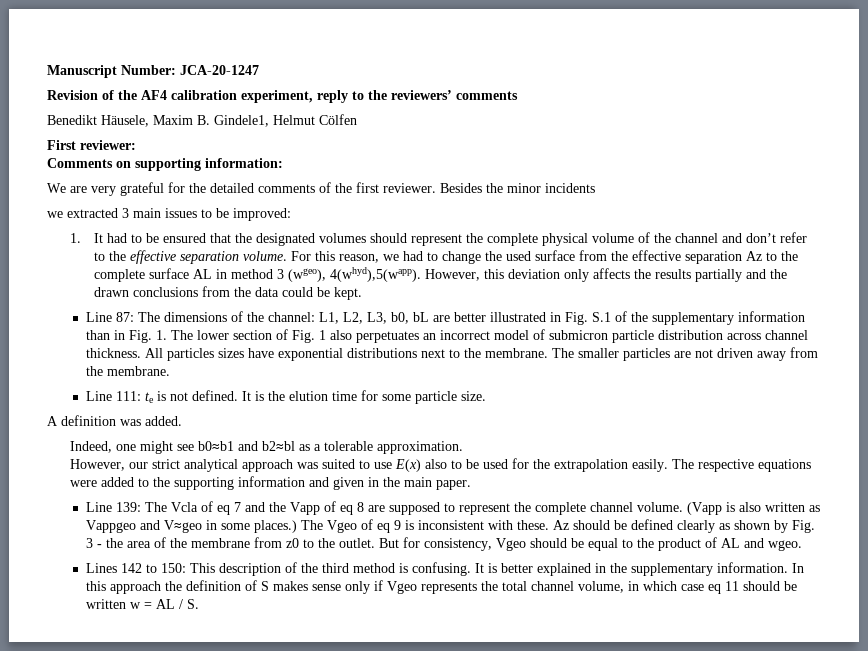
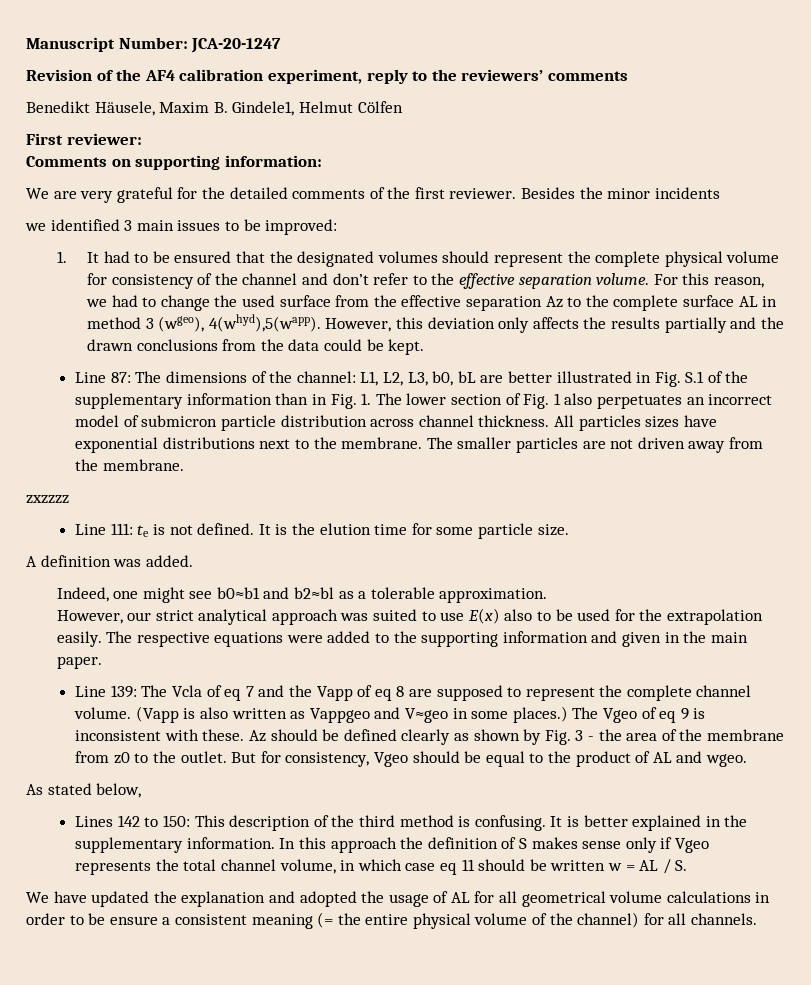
- we extracted 3 main issues to be improved:
+ we identified 3 main issues to be improved:
- 1. It had to be ensured that the designated volumes should represent the complete physical volume of the channel and don’t refer to the effective separation volume.
+ 1. It had to be ensured that the designated volumes should represent the complete physical volume for consistency of the channel and don’t refer to the effective separation volume.
+ zxzzzz
+ As stated below,
+ We have updated the explanation and adopted the usage of AL for all geometrical volume calculations in order to be ensure a consistent meaning (= the entire physical volume of the channel) for all channels.

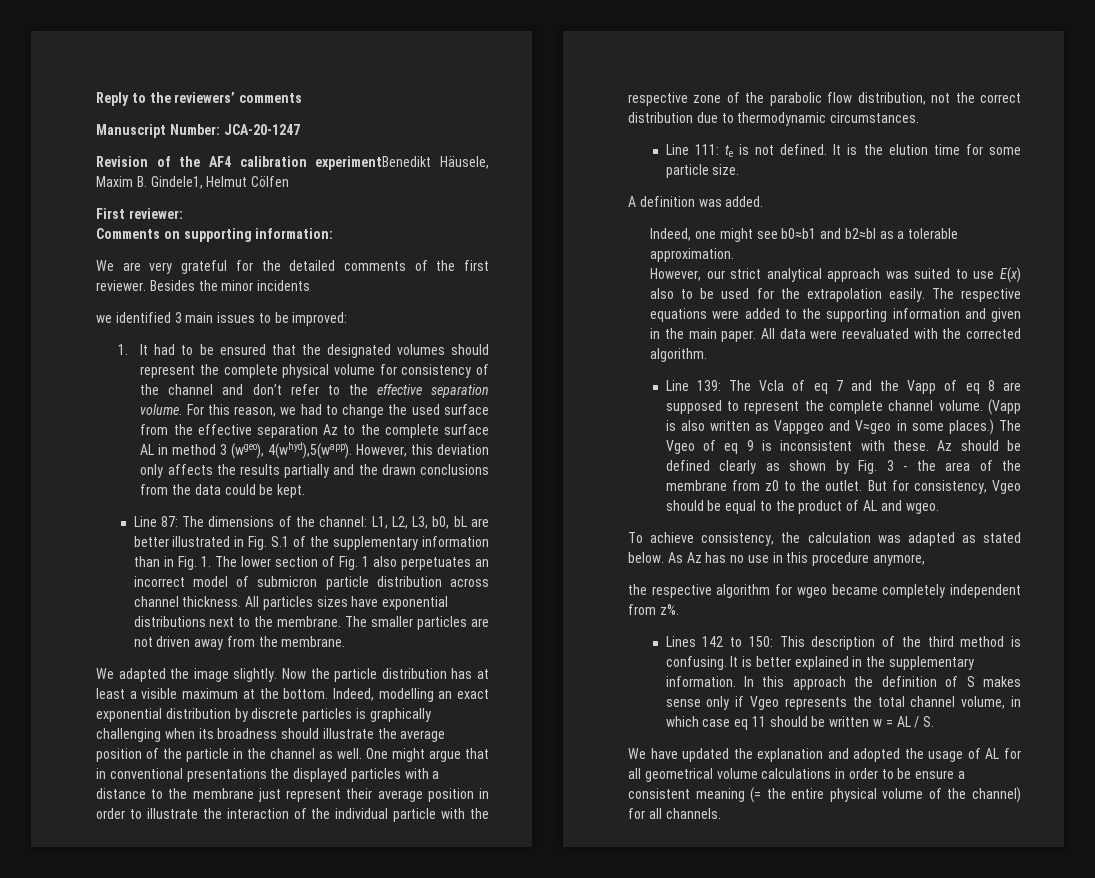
+ Reply to the reviewers’ comments
- Revision of the AF4 calibration experiment, reply to the reviewers’ comments
- Benedikt Häusele, Maxim B. Gindele1, Helmut Cölfen
+ Revision of the AF4 calibration experimentBenedikt Häusele, Maxim B. Gindele1, Helmut Cölfen
- zxzzzz
+ We adapted the image slightly. Now the particle distribution has at least a visible maximum at the bottom. Indeed, modelling an exact exponential distribution by discrete particles is graphically challenging when its broadness should illustrate the average position of the particle in the channel as well. One might argue that in conventional presentations the displayed particles with a distance to the membrane just represent their average position in order to illustrate the interaction of the individual particle with the respective zone of the parabolic flow distribution, not the correct distribution due to thermodynamic circumstances.
+ All data were reevaluated with the corrected algorithm.
- As stated below,
+ To achieve consistency, the calculation was adapted as stated below. As Az has no use in this procedure anymore,
+ the respective algorithm for wgeo became completely independent from z%.

